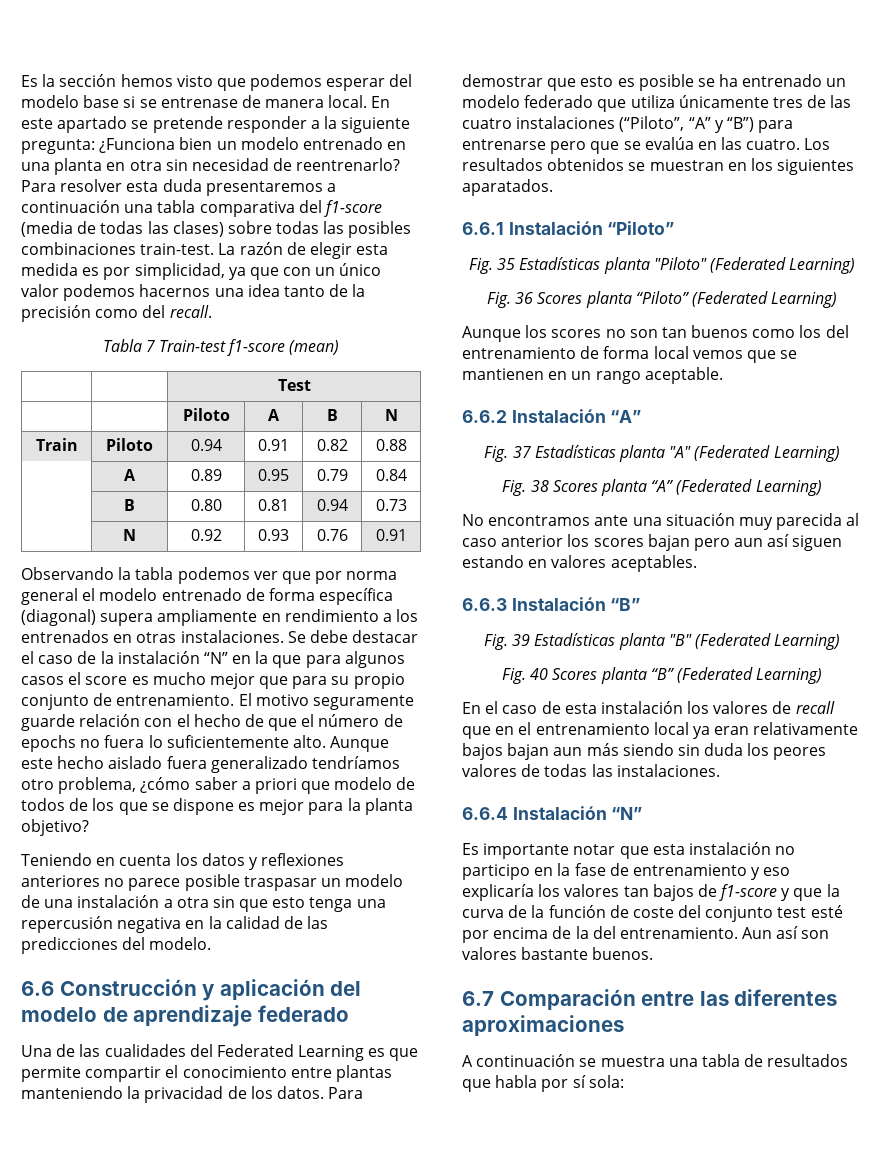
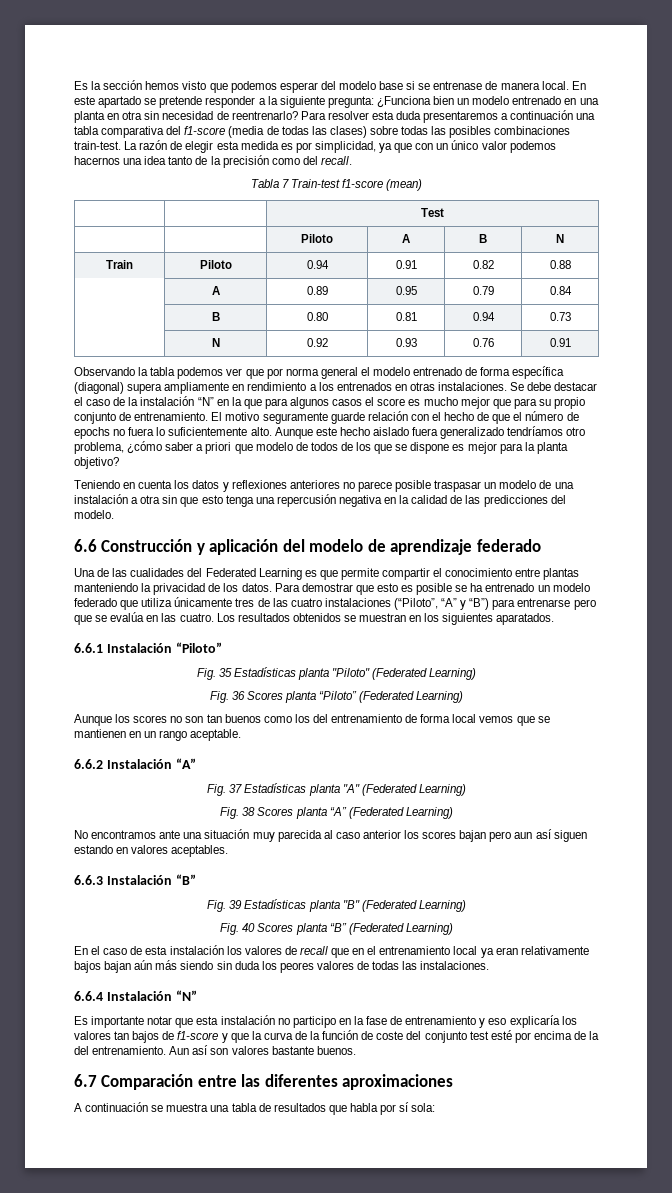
- En el caso de esta instalación los valores de recall que en el entrenamiento local ya eran relativamente bajos bajan aun más siendo sin duda los peores valores de todas las instalaciones.
+ En el caso de esta instalación los valores de recall que en el entrenamiento local ya eran relativamente bajos bajan aún más siendo sin duda los peores valores de todas las instalaciones.

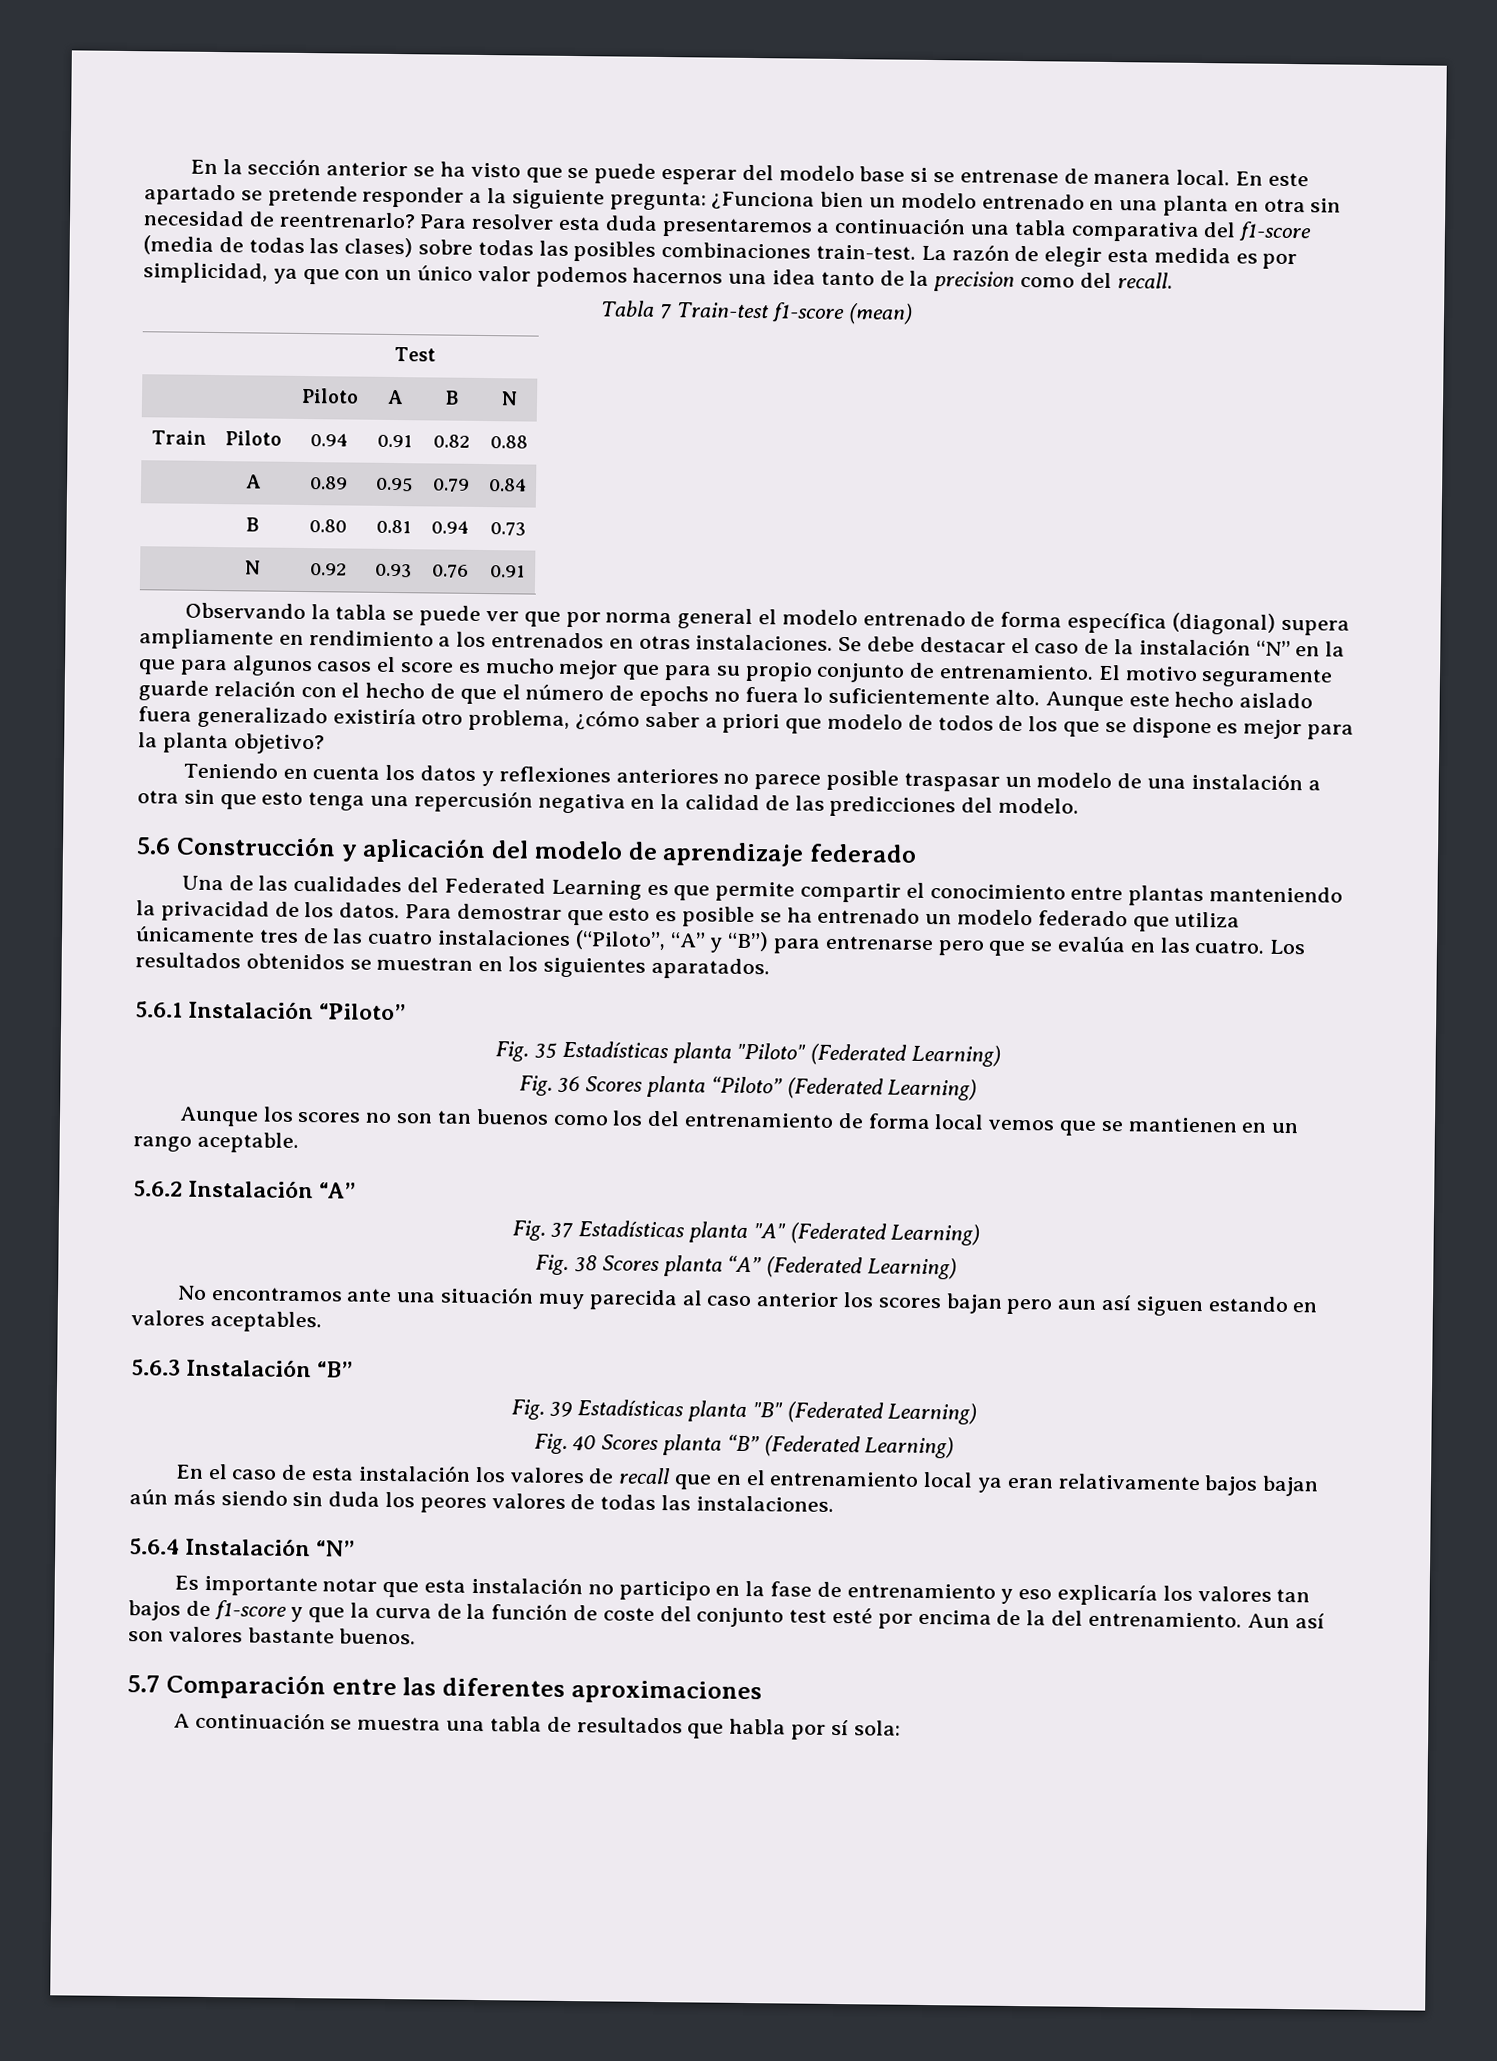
- Es la sección hemos visto que podemos esperar del modelo base si se entrenase de manera local.
+ En la sección anterior se ha visto que se puede esperar del modelo base si se entrenase de manera local.
- La razón de elegir esta medida es por simplicidad, ya que con un único valor podemos hacernos una idea tanto de la precisión como del recall.
+ La razón de elegir esta medida es por simplicidad, ya que con un único valor podemos hacernos una idea tanto de la precision como del recall.
- Observando la tabla podemos ver que por norma general el modelo entrenado de forma específica (diagonal) supera ampliamente en rendimiento a los entrenados en otras instalaciones.
+ Observando la tabla se puede ver que por norma general el modelo entrenado de forma específica (diagonal) supera ampliamente en rendimiento a los entrenados en otras instalaciones.
- Aunque este hecho aislado fuera generalizado tendríamos otro problema, ¿cómo saber a priori que modelo de todos de los que se dispone es mejor para la planta objetivo?
+ Aunque este hecho aislado fuera generalizado existiría otro problema, ¿cómo saber a priori que modelo de todos de los que se dispone es mejor para la planta objetivo?
- 6.6 Construcción y aplicación del modelo de aprendizaje federado
+ 5.6 Construcción y aplicación del modelo de aprendizaje federado
- 6.6.1 Instalación “Piloto”
+ 5.6.1 Instalación “Piloto”
- 6.6.2 Instalación “A”
+ 5.6.2 Instalación “A”
- 6.6.3 Instalación “B”
+ 5.6.3 Instalación “B”
- 6.6.4 Instalación “N”
+ 5.6.4 Instalación “N”
- 6.7 Comparación entre las diferentes aproximaciones
+ 5.7 Comparación entre las diferentes aproximaciones

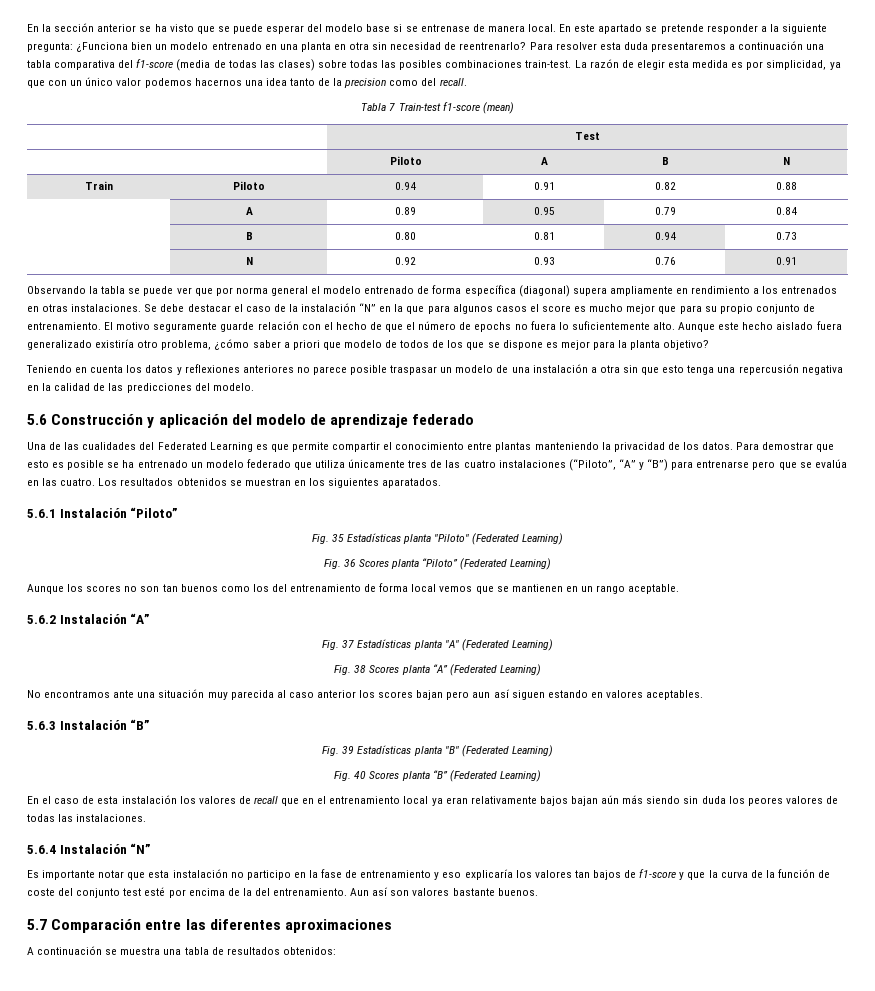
- A continuación se muestra una tabla de resultados que habla por sí sola:
+ A continuación se muestra una tabla de resultados obtenidos:

